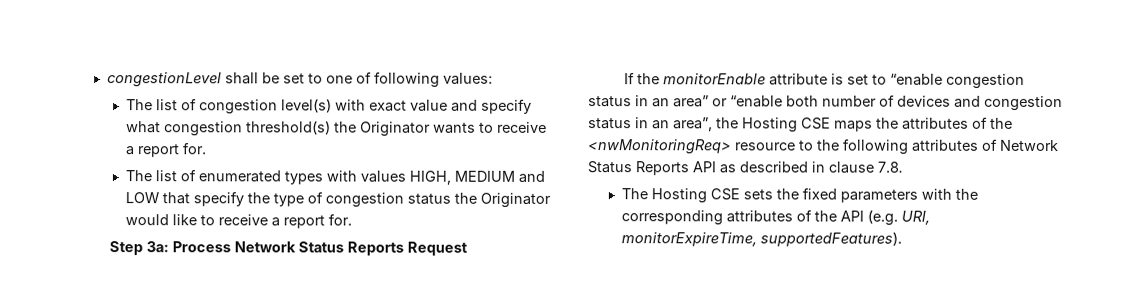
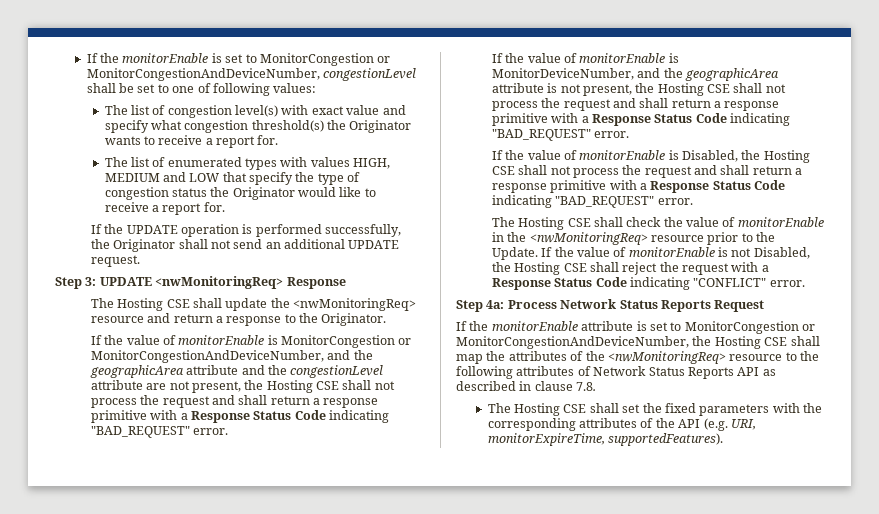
- congestionLevel shall be set to one of following values:
+ If the monitorEnable is set to MonitorCongestion or MonitorCongestionAndDeviceNumber, congestionLevel shall be set to one of following values:
- Step 3a: Process Network Status Reports Request
+ If the UPDATE operation is performed successfully, the Originator shall not send an additional UPDATE request.
+ Step 3: UPDATE <nwMonitoringReq> Response
+ The Hosting CSE shall update the <nwMonitoringReq> resource and return a response to the Originator.
+ If the value of monitorEnable is MonitorCongestion or MonitorCongestionAndDeviceNumber, and the geographicArea attribute and the congestionLevel attribute are not present, the Hosting CSE shall not process the request and shall return a response primitive with a Response Status Code indicating "BAD_REQUEST" error.
+ If the value of monitorEnable is MonitorDeviceNumber, and the geographicArea attribute is not present, the Hosting CSE shall not process the request and shall return a response primitive with a Response Status Code indicating "BAD_REQUEST" error.
+ If the value of monitorEnable is Disabled, the Hosting CSE shall not process the request and shall return a response primitive with a Response Status Code indicating "BAD_REQUEST" error.
+ The Hosting CSE shall check the value of monitorEnable in the <nwMonitoringReq> resource prior to the Update. If the value of monitorEnable is not Disabled, the Hosting CSE shall reject the request with a Response Status Code indicating "CONFLICT" error.
+ Step 4a: Process Network Status Reports Request
- If the monitorEnable attribute is set to “enable congestion status in an area” or “enable both number of devices and congestion status in an area”, the Hosting CSE maps the attributes of the <nwMonitoringReq> resource to the following attributes of Network Status Reports API as described in clause 7.8.
+ If the monitorEnable attribute is set to MonitorCongestion or MonitorCongestionAndDeviceNumber, the Hosting CSE shall map the attributes of the <nwMonitoringReq> resource to the following attributes of Network Status Reports API as described in clause 7.8.
- The Hosting CSE sets the fixed parameters with the corresponding attributes of the API (e.g. URI, monitorExpireTime, supportedFeatures).
+ The Hosting CSE shall set the fixed parameters with the corresponding attributes of the API (e.g. URI, monitorExpireTime, supportedFeatures).

